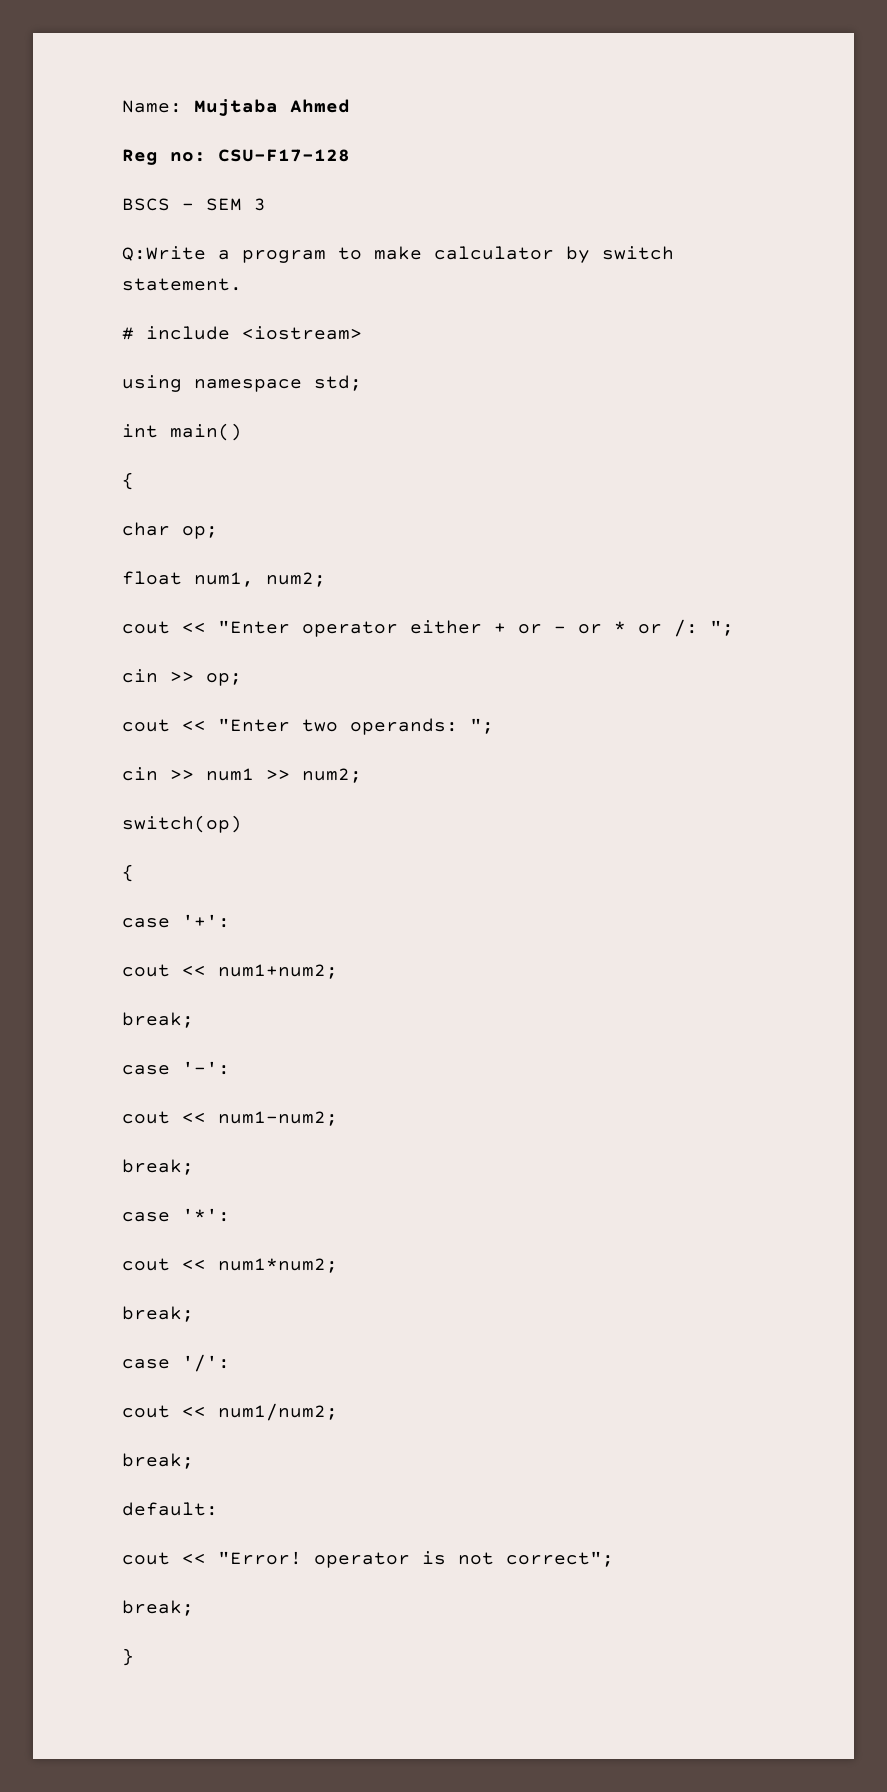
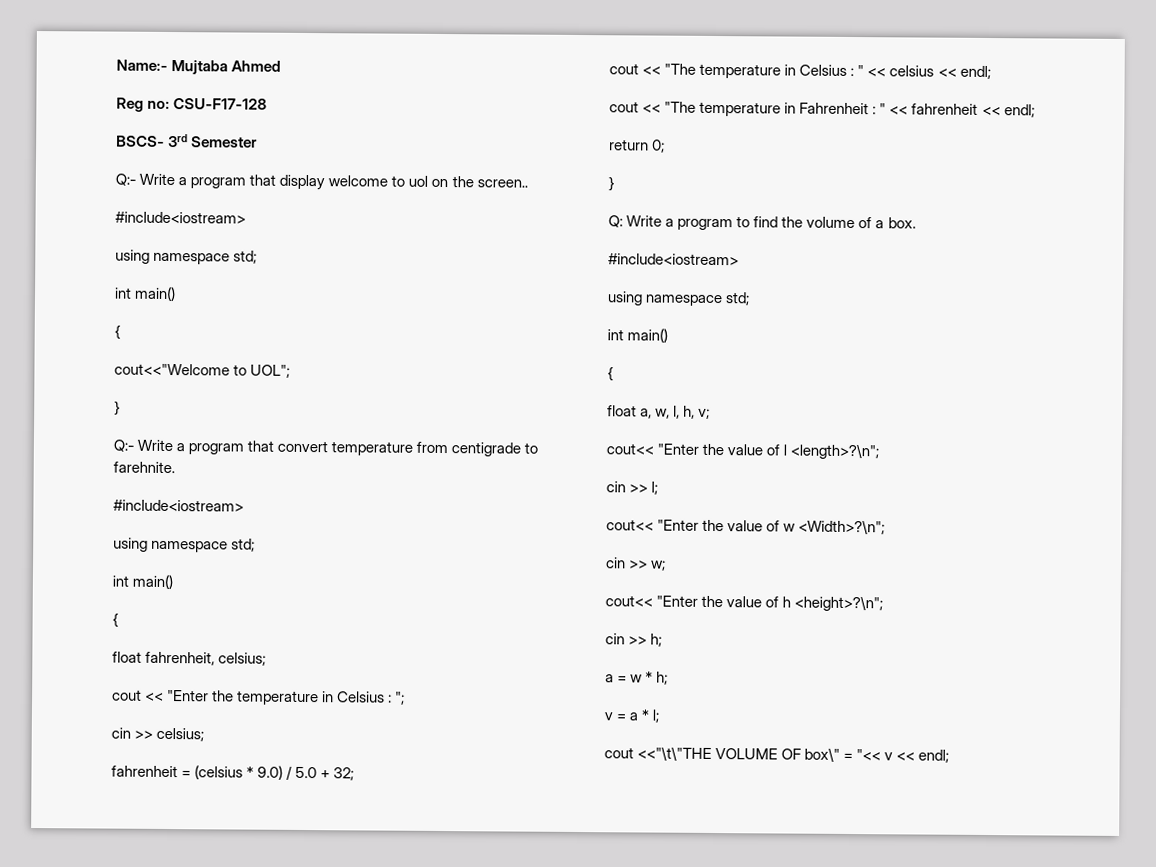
- Name: Mujtaba Ahmed
+ Name:- Mujtaba Ahmed
- BSCS – SEM 3
- Q:Write a program to make calculator by switch statement.
- # include <iostream>
+ BSCS- 3rd Semester
+ Q:- Write a program that display welcome to uol on the screen..
+ #include<iostream>
  using namespace std;
  int main()
  {
- char op;
- float num1, num2;
- cout << "Enter operator either + or - or * or /: ";
- cin >> op;
- cout << "Enter two operands: ";
- cin >> num1 >> num2;
- switch(op)
+ cout<<"Welcome to UOL";
+ }
+ Q:- Write a program that convert temperature from centigrade to farehnite.
+ #include<iostream>
+ using namespace std;
+ int main()
  {
- case '+':
- cout << num1+num2;
- break;
- case '-':
- cout << num1-num2;
- break;
- case '*':
- cout << num1*num2;
- break;
- case '/':
- cout << num1/num2;
- break;
- default:
- cout << "Error! operator is not correct";
- break;
+ float fahrenheit, celsius;
+ cout << "Enter the temperature in Celsius : ";
+ cin >> celsius;
+ fahrenheit = (celsius * 9.0) / 5.0 + 32;
+ cout << "The temperature in Celsius : " << celsius << endl;
+ cout << "The temperature in Fahrenheit : " << fahrenheit << endl;
+ return 0;
  }
+ Q: Write a program to find the volume of a box.
+ #include<iostream>
+ using namespace std;
+ int main()
+ {
+ float a, w, l, h, v;
+ cout<< "Enter the value of l <length>?\n";
+ cin >> l;
+ cout<< "Enter the value of w <Width>?\n";
+ cin >> w;
+ cout<< "Enter the value of h <height>?\n";
+ cin >> h;
+ a = w * h;
+ v = a * l;
+ cout <<"\t\"THE VOLUME OF box\" = "<< v << endl;

